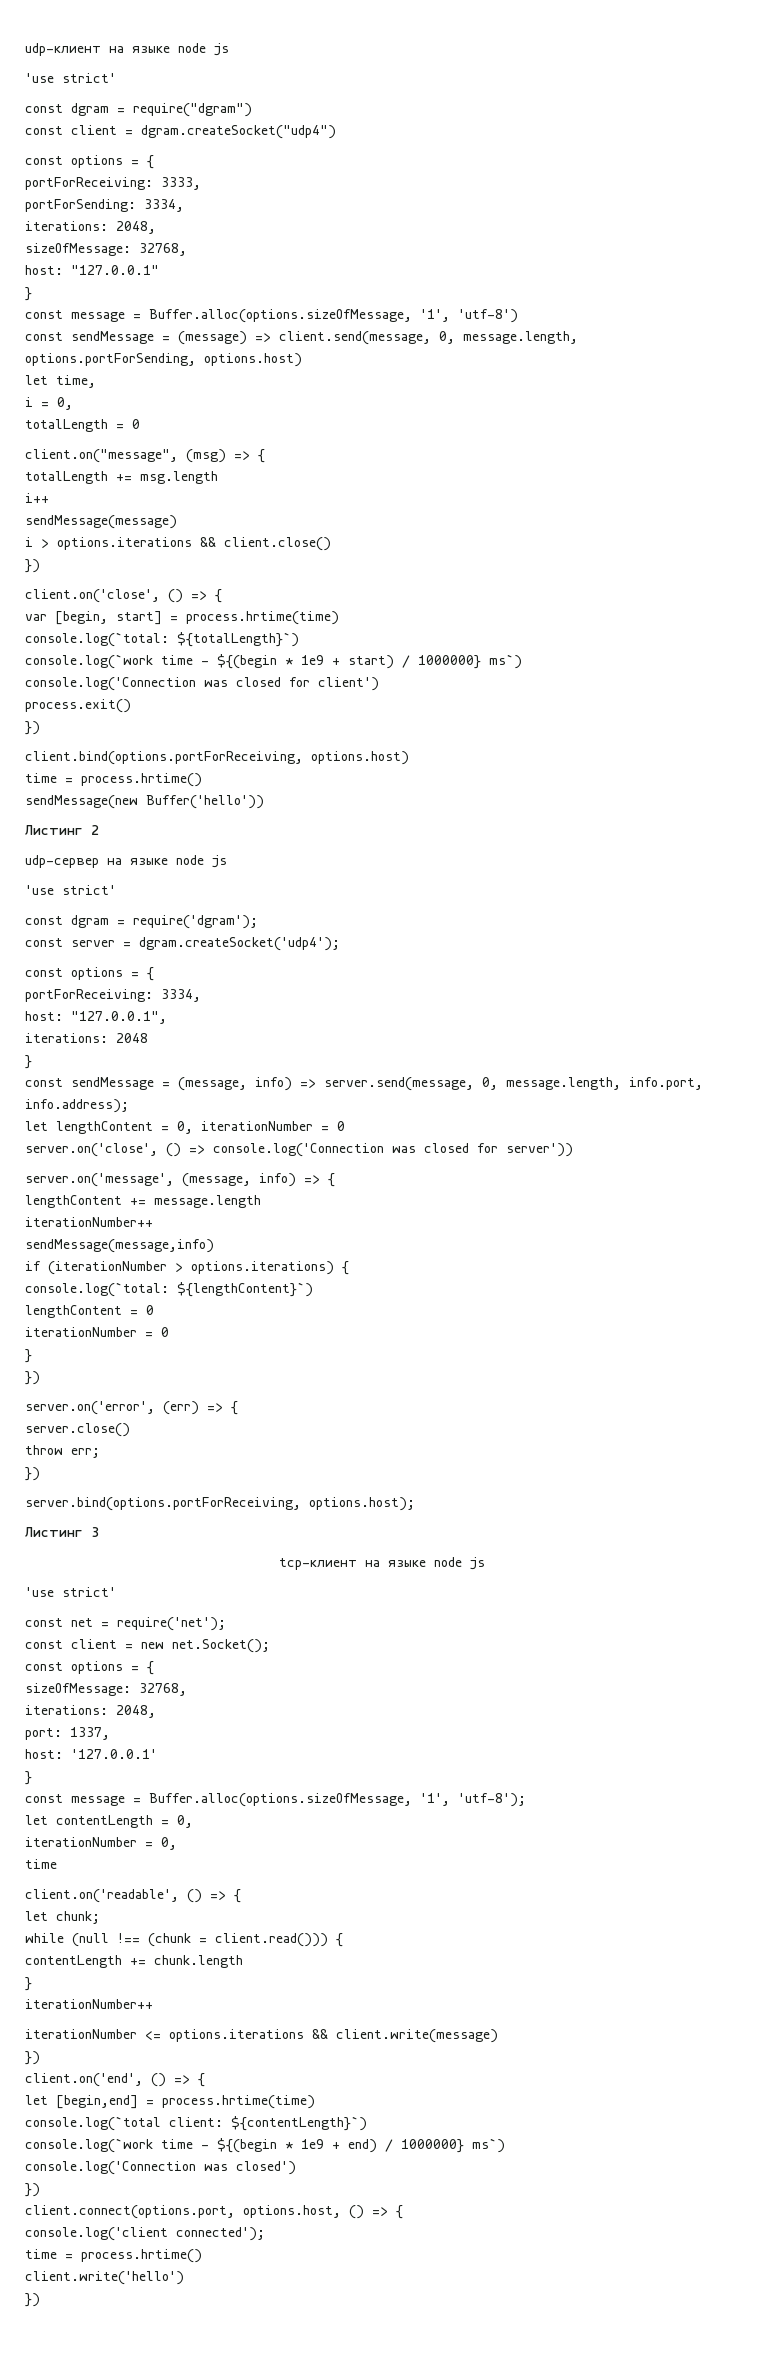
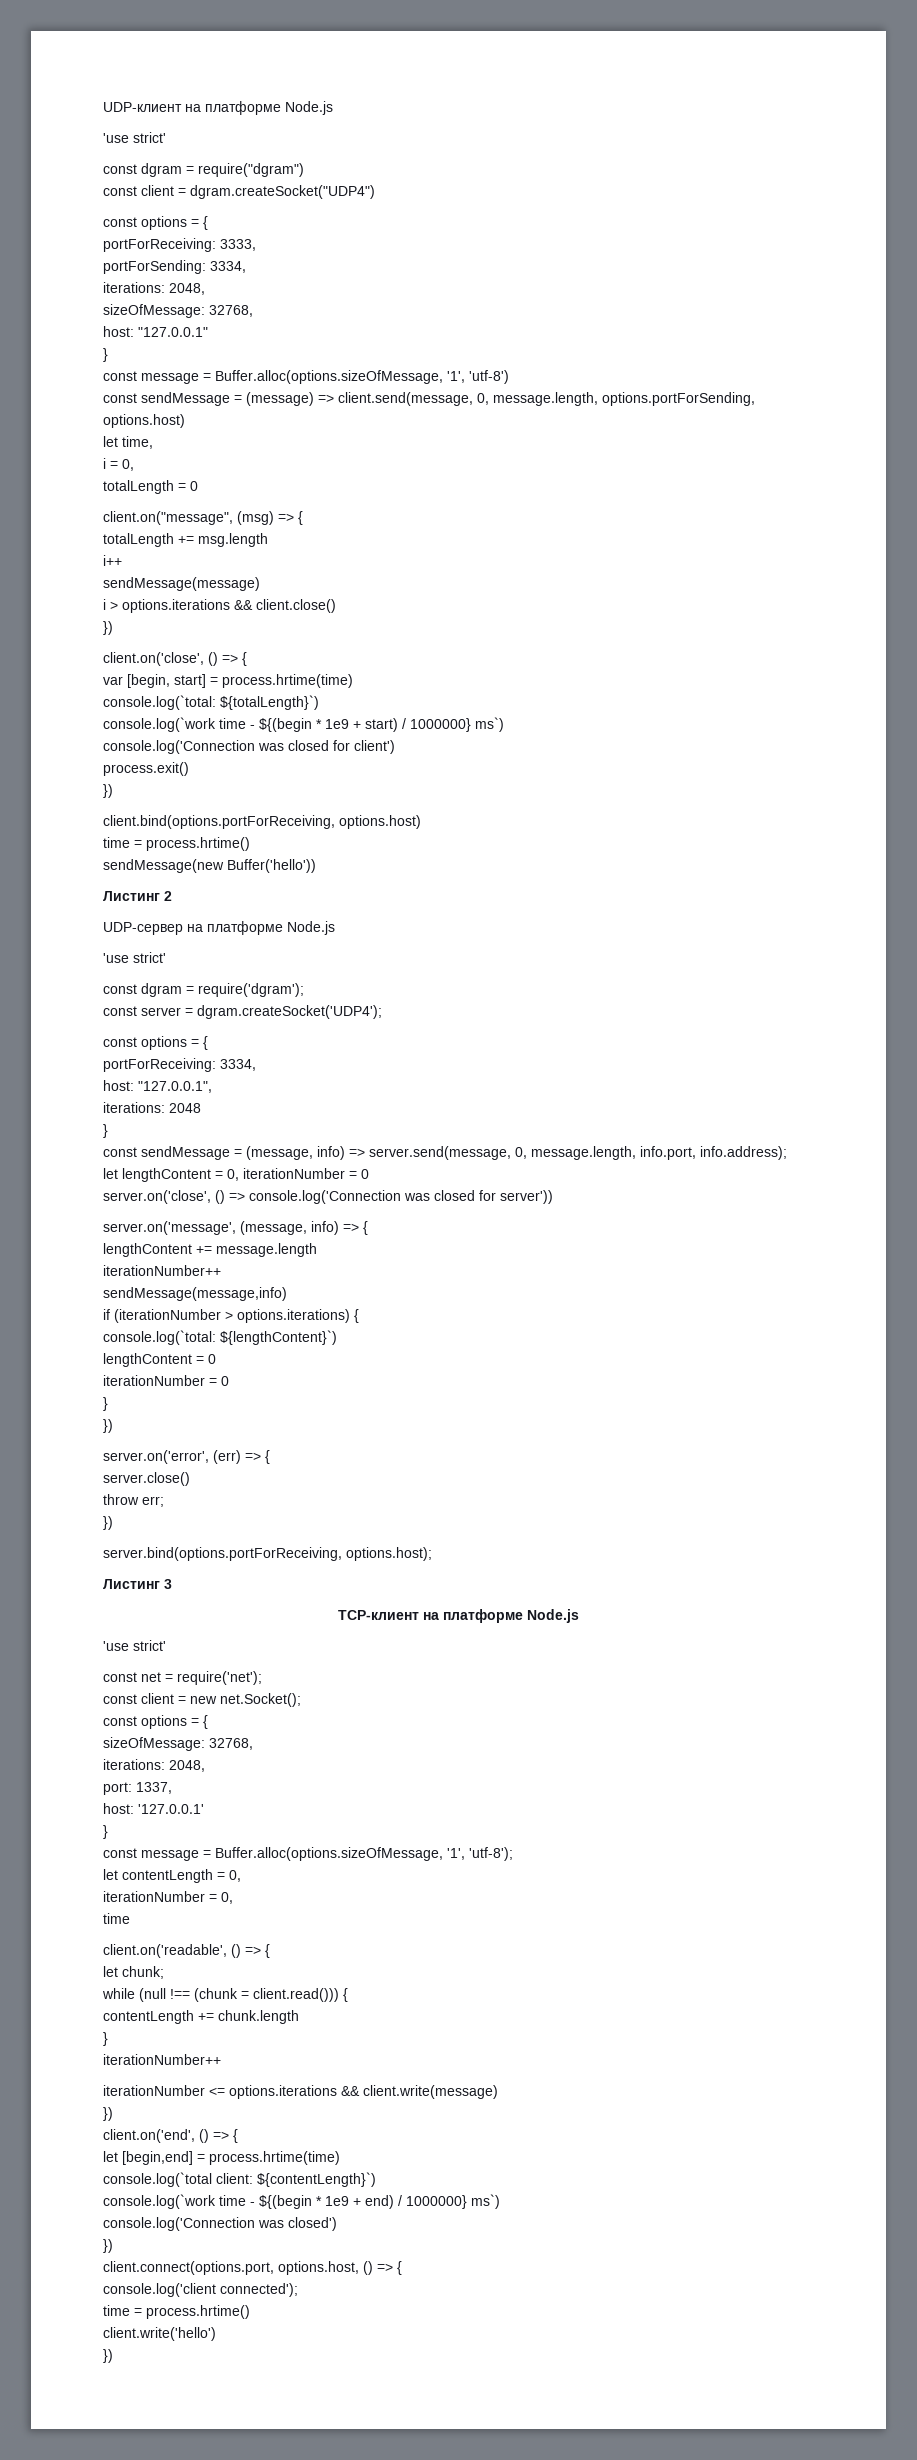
- udp-клиент на языке node js
+ UDP-клиент на платформе Node.js
- const client = dgram.createSocket("udp4")
+ const client = dgram.createSocket("UDP4")
- udp-сервер на языке node js
+ UDP-сервер на платформе Node.js
- const server = dgram.createSocket('udp4');
+ const server = dgram.createSocket('UDP4');
- tcp-клиент на языке node js
+ TCP-клиент на платформе Node.js

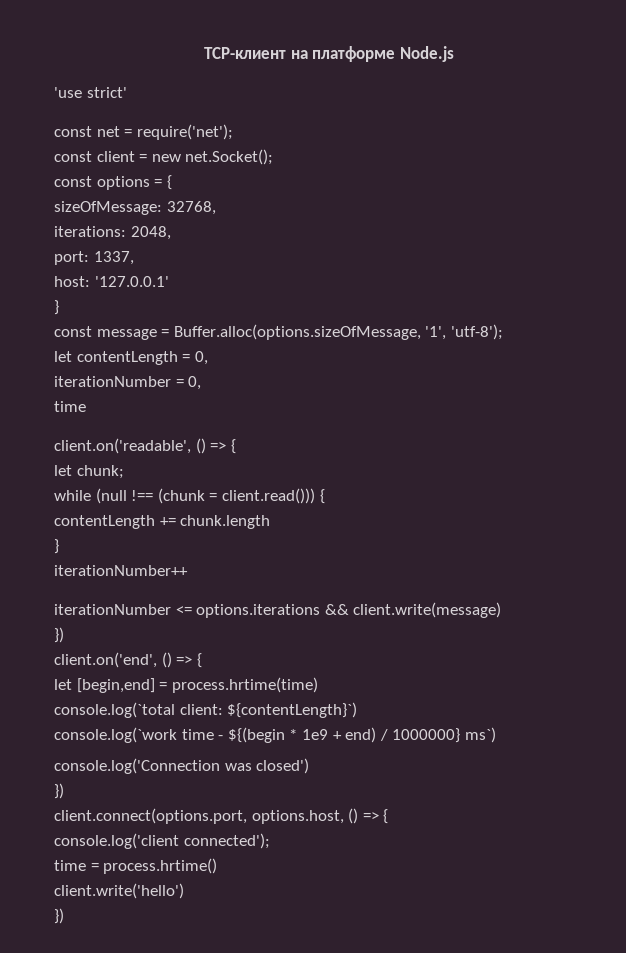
- UDP-клиент на платформе Node.js
- 'use strict'
- const dgram = require("dgram")
- const client = dgram.createSocket("UDP4")
- const options = {
- portForReceiving: 3333,
- portForSending: 3334,
- iterations: 2048,
- sizeOfMessage: 32768,
- host: "127.0.0.1"
- }
- const message = Buffer.alloc(options.sizeOfMessage, '1', 'utf-8')
- const sendMessage = (message) => client.send(message, 0, message.length, options.portForSending, options.host)
- let time,
- i = 0,
- totalLength = 0
- client.on("message", (msg) => {
- totalLength += msg.length
- i++
- sendMessage(message)
- i > options.iterations && client.close()
- })
- client.on('close', () => {
- var [begin, start] = process.hrtime(time)
- console.log(`total: ${totalLength}`)
- console.log(`work time - ${(begin * 1e9 + start) / 1000000} ms`)
- console.log('Connection was closed for client')
- process.exit()
- })
- client.bind(options.portForReceiving, options.host)
- time = process.hrtime()
- sendMessage(new Buffer('hello'))
- Листинг 2
- UDP-сервер на платформе Node.js
- 'use strict'
- const dgram = require('dgram');
- const server = dgram.createSocket('UDP4');
- const options = {
- portForReceiving: 3334,
- host: "127.0.0.1",
- iterations: 2048
- }
- const sendMessage = (message, info) => server.send(message, 0, message.length, info.port, info.address);
- let lengthContent = 0, iterationNumber = 0
- server.on('close', () => console.log('Connection was closed for server'))
- server.on('message', (message, info) => {
- lengthContent += message.length
- iterationNumber++
- sendMessage(message,info)
- if (iterationNumber > options.iterations) {
- console.log(`total: ${lengthContent}`)
- lengthContent = 0
- iterationNumber = 0
- }
- })
- server.on('error', (err) => {
- server.close()
- throw err;
- })
- server.bind(options.portForReceiving, options.host);
- Листинг 3

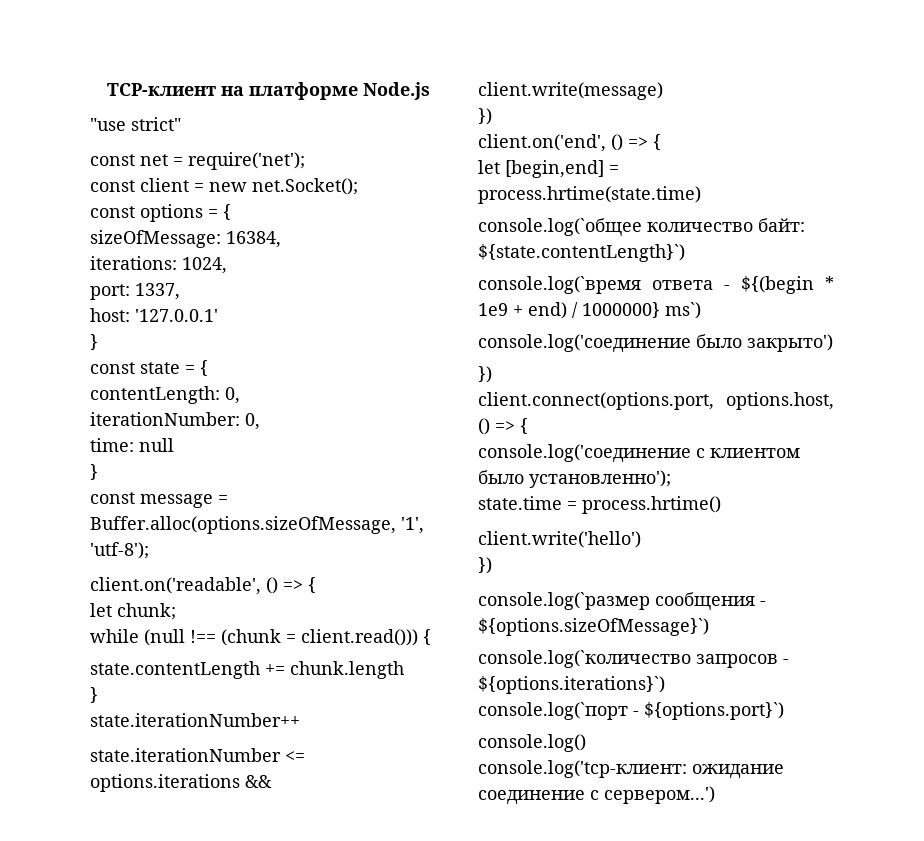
- 'use strict'
+ "use strict"
- sizeOfMessage: 32768,
+ sizeOfMessage: 16384,
- iterations: 2048,
+ iterations: 1024,
+ const state = {
+ contentLength: 0,
+ iterationNumber: 0,
+ time: null
+ }
- let contentLength = 0,
- iterationNumber = 0,
- time
- contentLength += chunk.length
+ state.contentLength += chunk.length
- iterationNumber++
- iterationNumber <= options.iterations && client.write(message)
+ state.iterationNumber++
+ state.iterationNumber <= options.iterations && client.write(message)
- let [begin,end] = process.hrtime(time)
- console.log(`total client: ${contentLength}`)
- console.log(`work time - ${(begin * 1e9 + end) / 1000000} ms`)
+ let [begin,end] = process.hrtime(state.time)
+ console.log(`общее количество байт: ${state.contentLength}`)
+ console.log(`время ответа - ${(begin * 1e9 + end) / 1000000} ms`)
- console.log('Connection was closed')
+ console.log('соединение было закрыто')
- console.log('client connected');
- time = process.hrtime()
+ console.log('соединение с клиентом было установленно');
+ state.time = process.hrtime()
  client.write('hello')
  })
+ console.log(`размер сообщения - ${options.sizeOfMessage}`)
+ console.log(`количество запросов - ${options.iterations}`)
+ console.log(`порт - ${options.port}`)
+ console.log()
+ console.log('tcp-клиент: ожидание соединение с сервером...')

